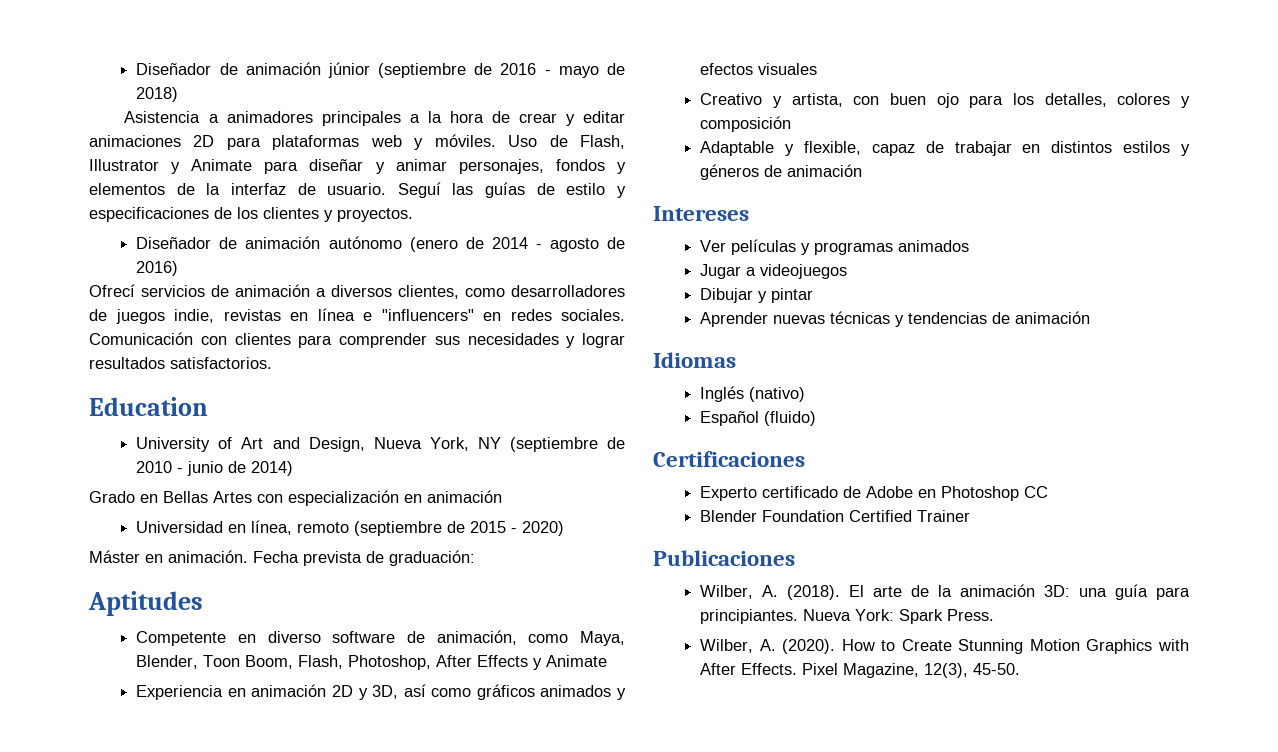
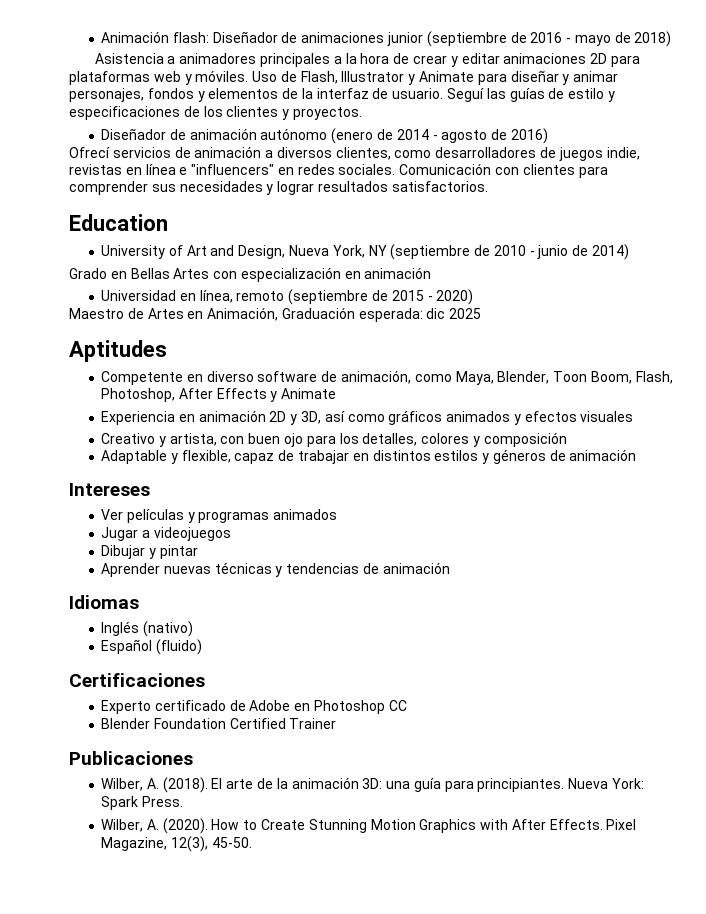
- Diseñador de animación júnior (septiembre de 2016 - mayo de 2018)
+ Animación flash: Diseñador de animaciones junior (septiembre de 2016 - mayo de 2018)
- Máster en animación. Fecha prevista de graduación:
+ Maestro de Artes en Animación, Graduación esperada: dic 2025

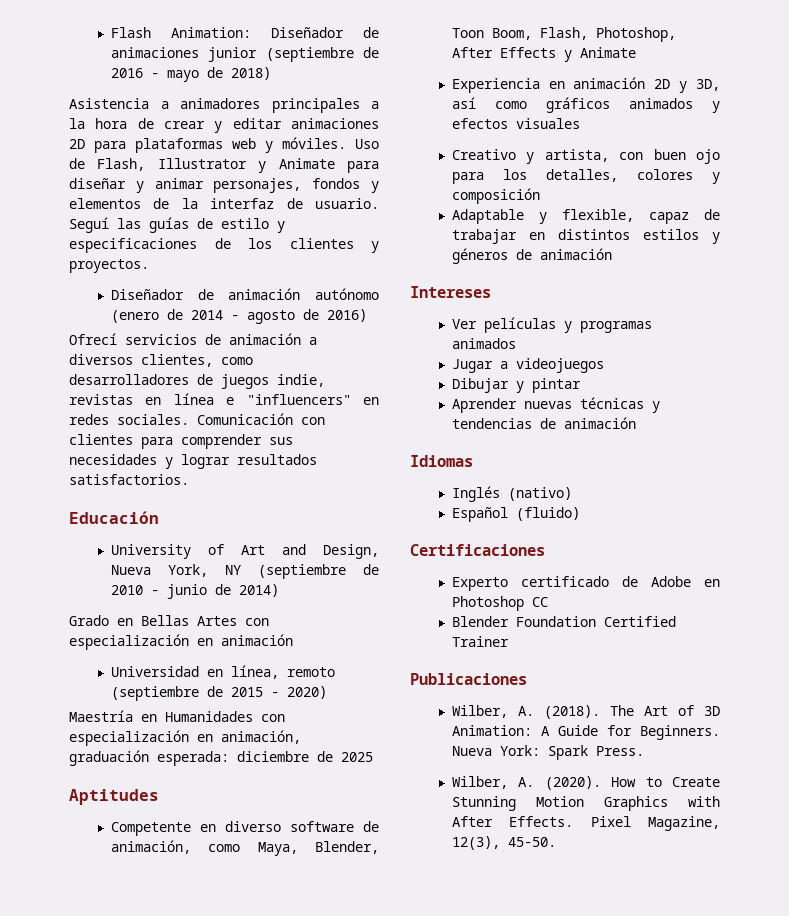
- Animación flash: Diseñador de animaciones junior (septiembre de 2016 - mayo de 2018)
+ Flash Animation: Diseñador de animaciones junior (septiembre de 2016 - mayo de 2018)
- Education
+ Educación
- Maestro de Artes en Animación, Graduación esperada: dic 2025
+ Maestría en Humanidades con especialización en animación, graduación esperada: diciembre de 2025
- El arte de la animación 3D: una guía para principiantes.
+ The Art of 3D Animation: A Guide for Beginners.

